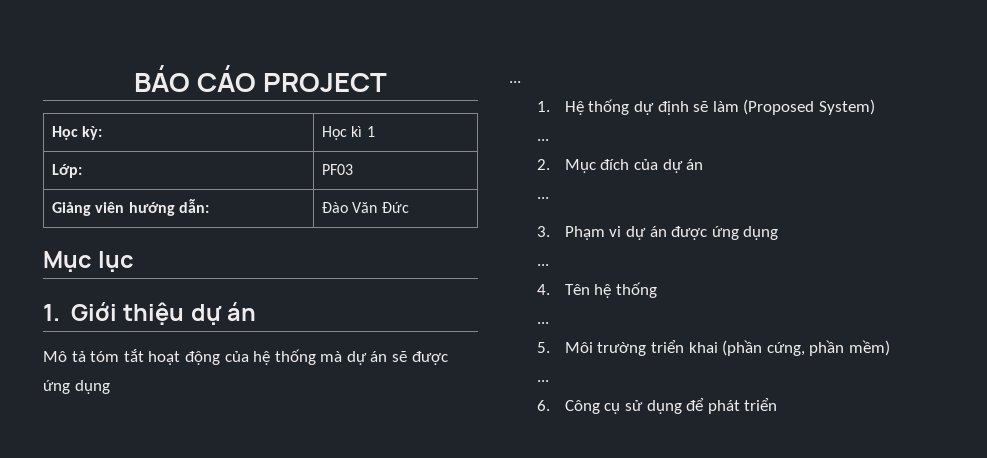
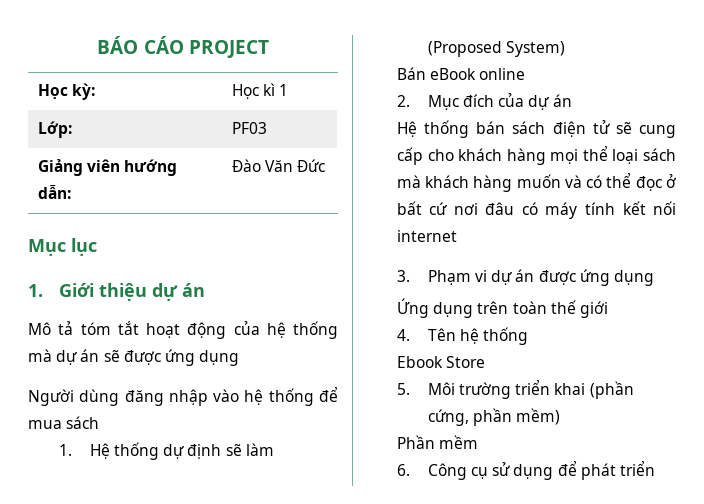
  Mô tả tóm tắt hoạt động của hệ thống mà dự án sẽ được ứng dụng
- ...
+ Người dùng đăng nhập vào hệ thống để mua sách
  1. Hệ thống dự định sẽ làm (Proposed System)
- ...
+ Bán eBook online
  2. Mục đích của dự án
- ...
+ Hệ thống bán sách điện tử sẽ cung cấp cho khách hàng mọi thể loại sách mà khách hàng muốn và có thể đọc ở bất cứ nơi đâu có máy tính kết nối internet
  3. Phạm vi dự án được ứng dụng
- ...
+ Ứng dụng trên toàn thế giới
  4. Tên hệ thống
- ...
+ Ebook Store
  5. Môi trường triển khai (phần cứng, phần mềm)
- ...
+ Phần mềm

